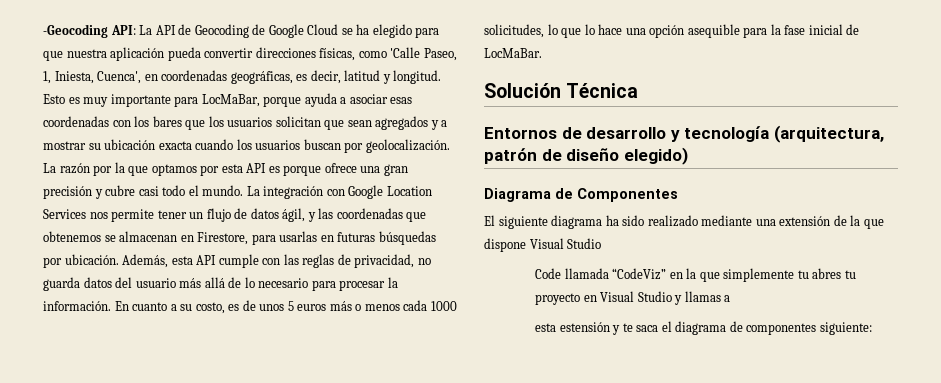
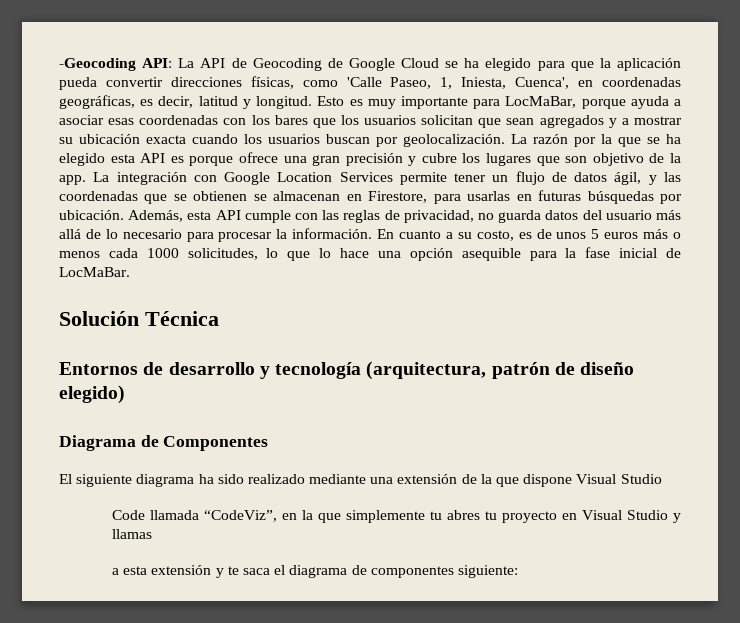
- -Geocoding API: La API de Geocoding de Google Cloud se ha elegido para que nuestra aplicación pueda convertir direcciones físicas, como 'Calle Paseo, 1, Iniesta, Cuenca', en coordenadas geográficas, es decir, latitud y longitud.
+ -Geocoding API: La API de Geocoding de Google Cloud se ha elegido para que la aplicación pueda convertir direcciones físicas, como 'Calle Paseo, 1, Iniesta, Cuenca', en coordenadas geográficas, es decir, latitud y longitud.
- La razón por la que optamos por esta API es porque ofrece una gran precisión y cubre casi todo el mundo.
+ La razón por la que se ha elegido esta API es porque ofrece una gran precisión y cubre los lugares que son objetivo de la app.
- La integración con Google Location Services nos permite tener un flujo de datos ágil, y las coordenadas que obtenemos se almacenan en Firestore, para usarlas en futuras búsquedas por ubicación.
+ La integración con Google Location Services permite tener un flujo de datos ágil, y las coordenadas que se obtienen se almacenan en Firestore, para usarlas en futuras búsquedas por ubicación.
- Code llamada “CodeViz” en la que simplemente tu abres tu proyecto en Visual Studio y llamas a
- esta estensión y te saca el diagrama de componentes siguiente:
+ Code llamada “CodeViz”, en la que simplemente tu abres tu proyecto en Visual Studio y llamas
+ a esta extensión y te saca el diagrama de componentes siguiente:

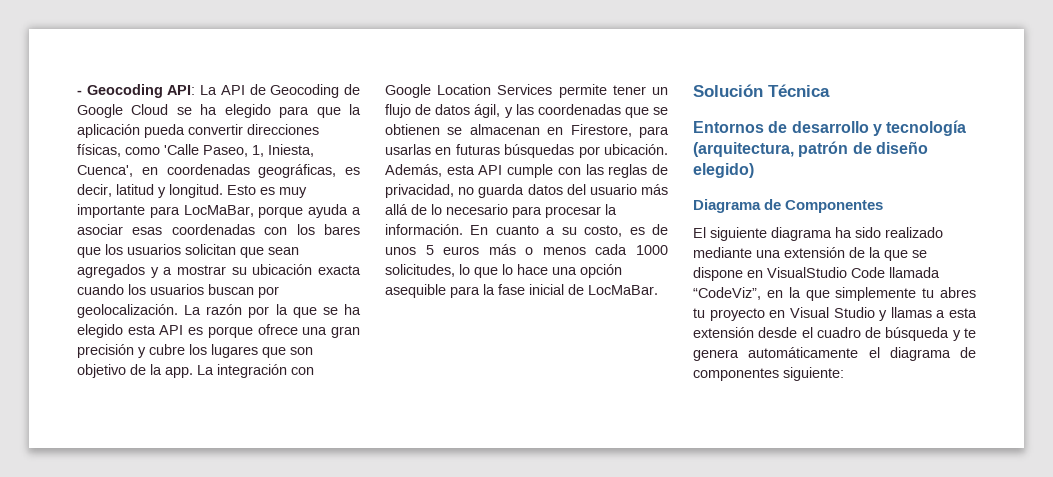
- -Geocoding API: La API de Geocoding de Google Cloud se ha elegido para que la aplicación pueda convertir direcciones físicas, como 'Calle Paseo, 1, Iniesta, Cuenca', en coordenadas geográficas, es decir, latitud y longitud.
+ - Geocoding API: La API de Geocoding de Google Cloud se ha elegido para que la aplicación pueda convertir direcciones físicas, como 'Calle Paseo, 1, Iniesta, Cuenca', en coordenadas geográficas, es decir, latitud y longitud.
- El siguiente diagrama ha sido realizado mediante una extensión de la que dispone Visual Studio
- Code llamada “CodeViz”, en la que simplemente tu abres tu proyecto en Visual Studio y llamas
- a esta extensión y te saca el diagrama de componentes siguiente:
+ El siguiente diagrama ha sido realizado mediante una extensión de la que se dispone en VisualStudio Code llamada “CodeViz”, en la que simplemente tu abres tu proyecto en Visual Studio y llamas a esta extensión desde el cuadro de búsqueda y te genera automáticamente el diagrama de componentes siguiente:

